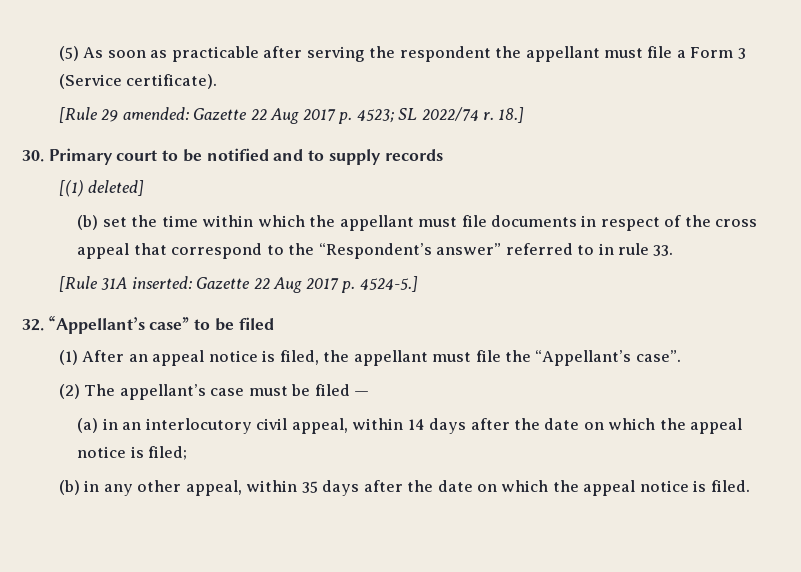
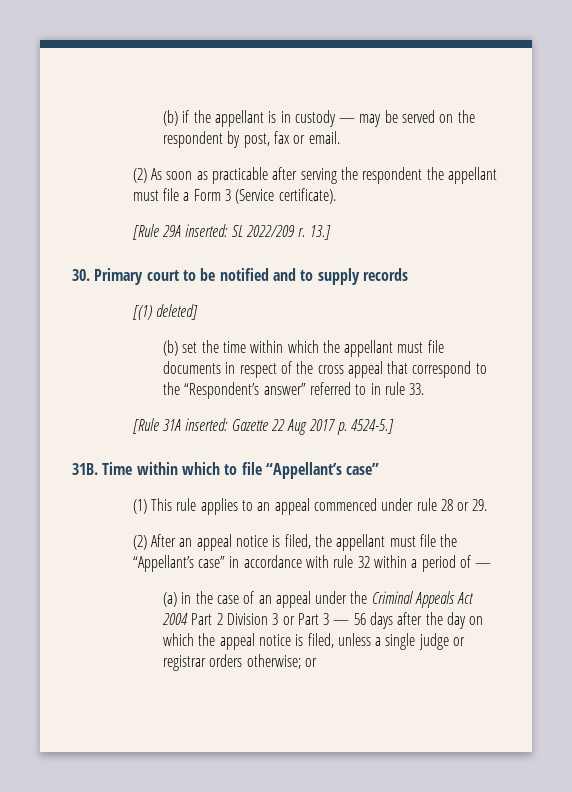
- (5) As soon as practicable after serving the respondent the appellant must file a Form 3 (Service certificate).
+ (b) if the appellant is in custody — may be served on the respondent by post, fax or email.
+ (2) As soon as practicable after serving the respondent the appellant must file a Form 3 (Service certificate).
- [Rule 29 amended: Gazette 22 Aug 2017 p. 4523; SL 2022/74 r. 18.]
+ [Rule 29A inserted: SL 2022/209 r. 13.]
- 32. “Appellant’s case” to be filed
- (1) After an appeal notice is filed, the appellant must file the “Appellant’s case”.
- (2) The appellant’s case must be filed —
- (a) in an interlocutory civil appeal, within 14 days after the date on which the appeal notice is filed;
- (b) in any other appeal, within 35 days after the date on which the appeal notice is filed.
+ 31B. Time within which to file “Appellant’s case”
+ (1) This rule applies to an appeal commenced under rule 28 or 29.
+ (2) After an appeal notice is filed, the appellant must file the “Appellant’s case” in accordance with rule 32 within a period of —
+ (a) in the case of an appeal under the Criminal Appeals Act 2004 Part 2 Division 3 or Part 3 — 56 days after the day on which the appeal notice is filed, unless a single judge or registrar orders otherwise; or

